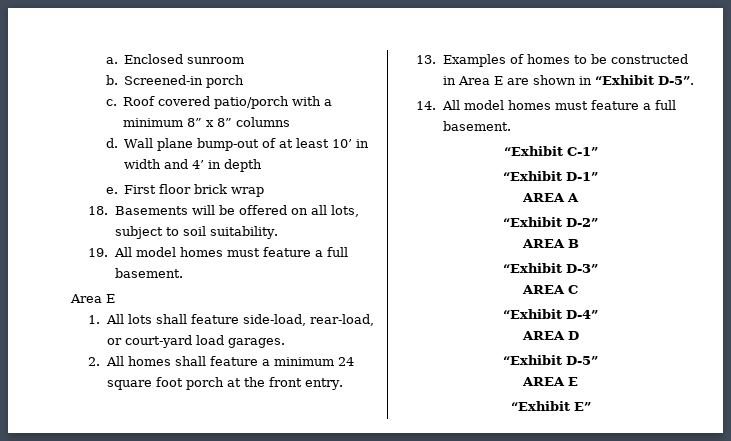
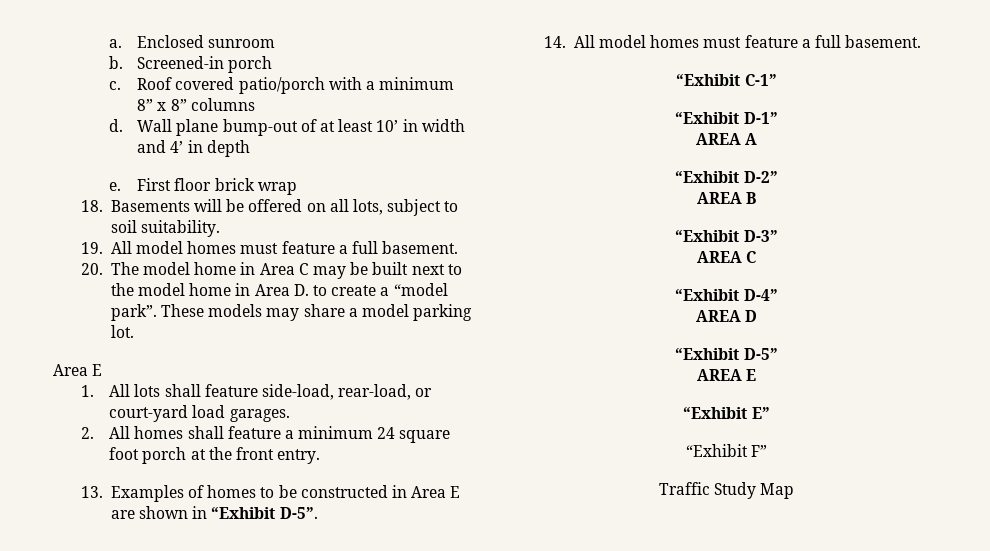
+ 20. The model home in Area C may be built next to the model home in Area D. to create a “model park”. These models may share a model parking lot.
+ “Exhibit F”
+ Traffic Study Map

